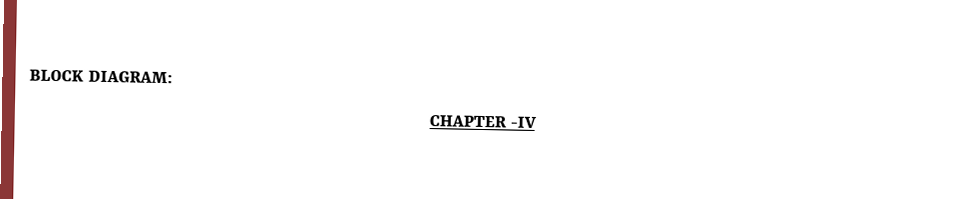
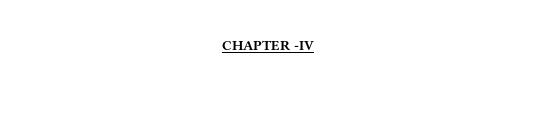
- BLOCK DIAGRAM:

